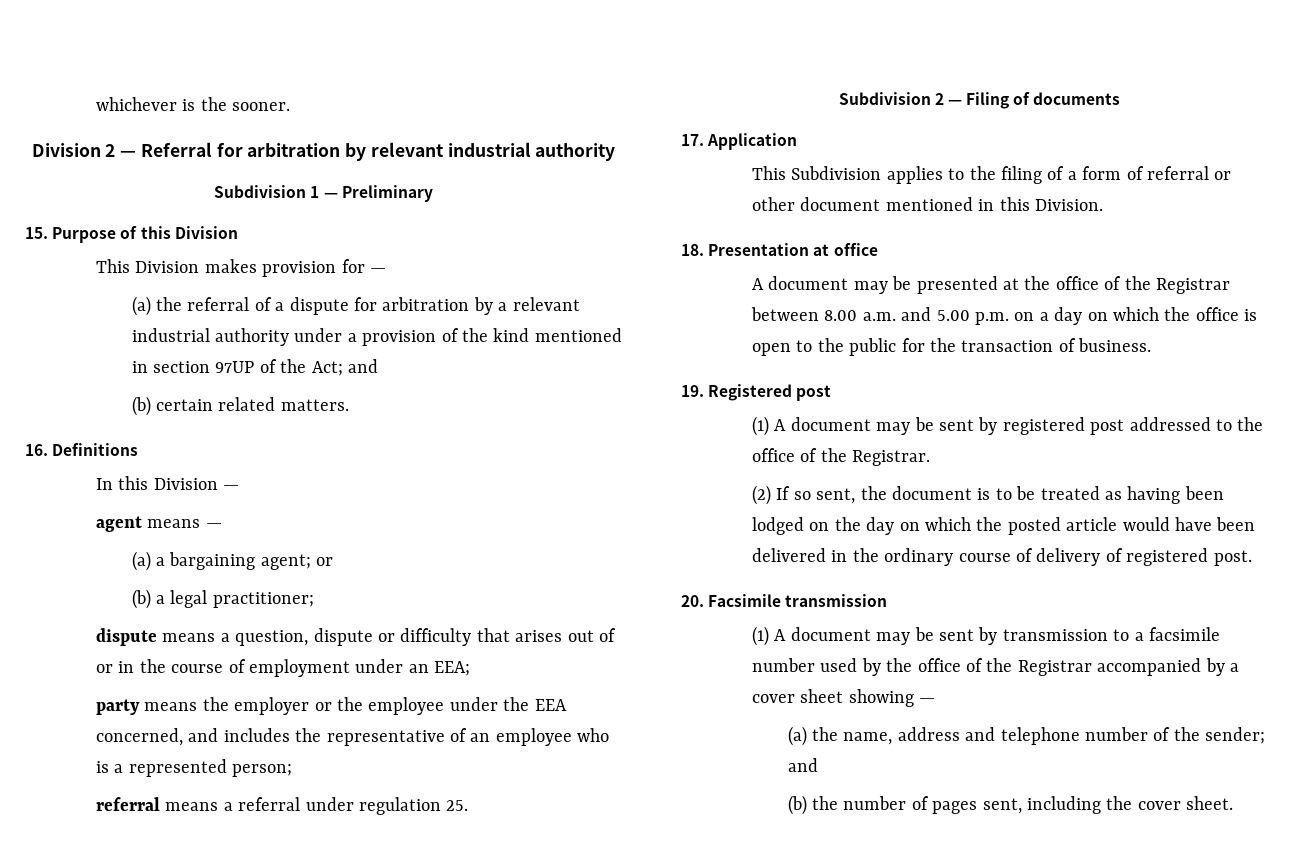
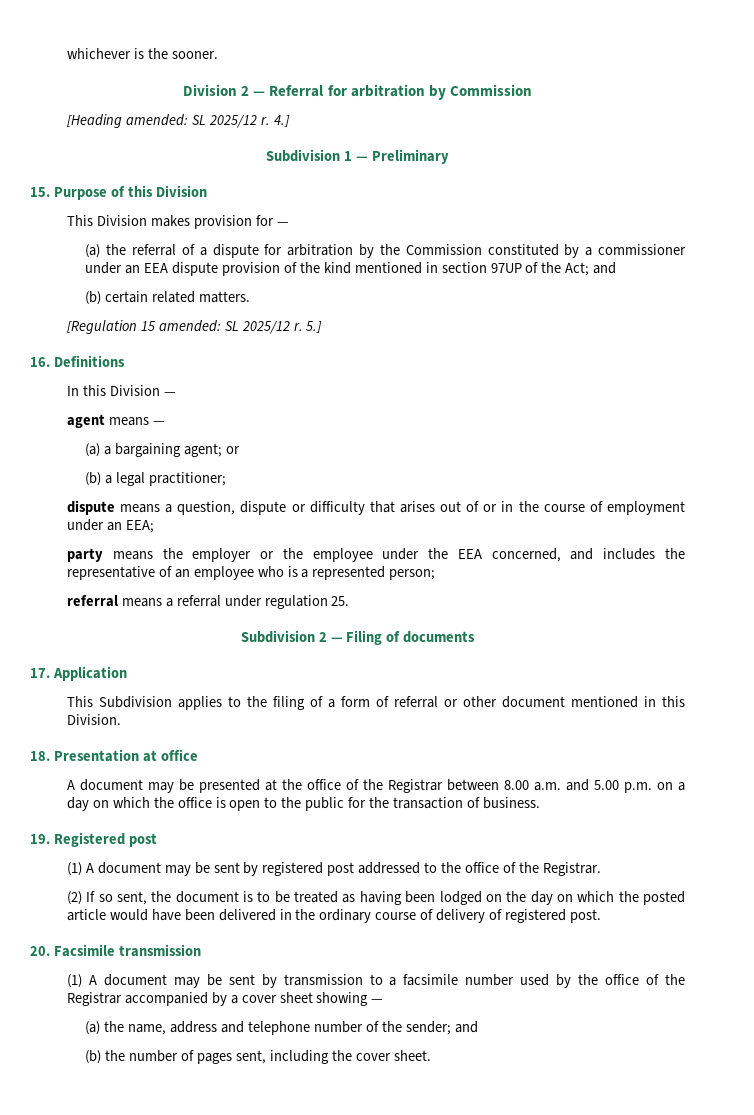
- Division 2 — Referral for arbitration by relevant industrial authority
+ Division 2 — Referral for arbitration by Commission
+ [Heading amended: SL 2025/12 r. 4.]
- (a) the referral of a dispute for arbitration by a relevant industrial authority under a provision of the kind mentioned in section 97UP of the Act; and
+ (a) the referral of a dispute for arbitration by the Commission constituted by a commissioner under an EEA dispute provision of the kind mentioned in section 97UP of the Act; and
+ [Regulation 15 amended: SL 2025/12 r. 5.]

